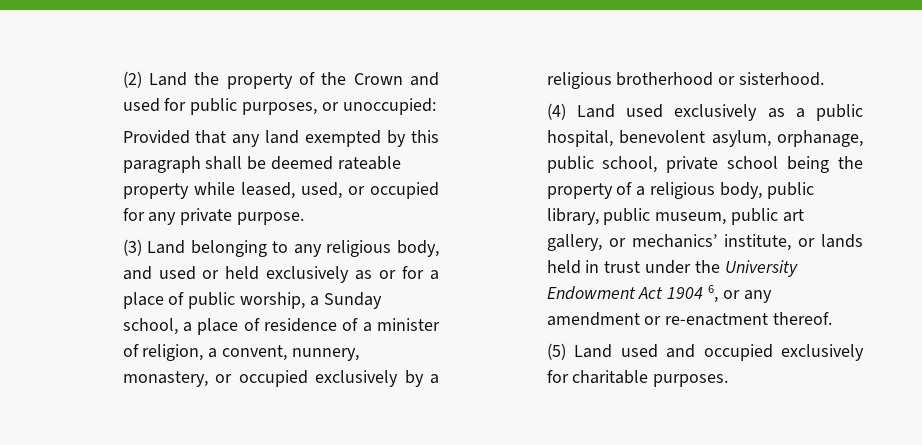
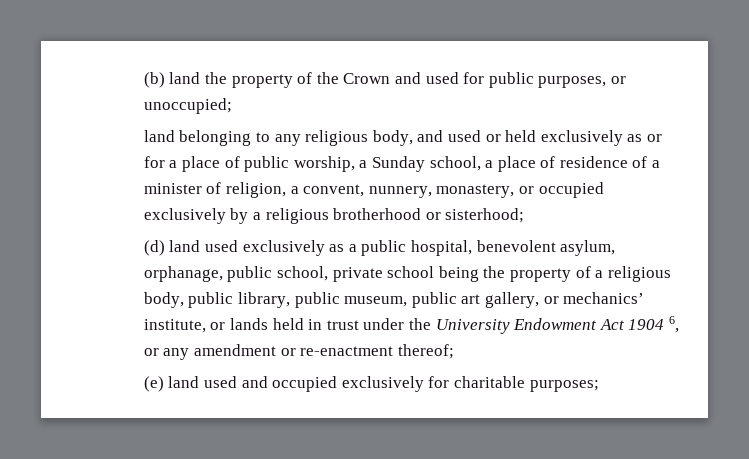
- (2) Land the property of the Crown and used for public purposes, or unoccupied:
- Provided that any land exempted by this paragraph shall be deemed rateable property while leased, used, or occupied for any private purpose.
- (3) Land belonging to any religious body, and used or held exclusively as or for a place of public worship, a Sunday school, a place of residence of a minister of religion, a convent, nunnery, monastery, or occupied exclusively by a religious brotherhood or sisterhood.
- (4) Land used exclusively as a public hospital, benevolent asylum, orphanage, public school, private school being the property of a religious body, public library, public museum, public art gallery, or mechanics’ institute, or lands held in trust under the University Endowment Act 1904 6, or any amendment or re-enactment thereof.
- (5) Land used and occupied exclusively for charitable purposes.
+ (b) land the property of the Crown and used for public purposes, or unoccupied;
+ land belonging to any religious body, and used or held exclusively as or for a place of public worship, a Sunday school, a place of residence of a minister of religion, a convent, nunnery, monastery, or occupied exclusively by a religious brotherhood or sisterhood;
+ (d) land used exclusively as a public hospital, benevolent asylum, orphanage, public school, private school being the property of a religious body, public library, public museum, public art gallery, or mechanics’ institute, or lands held in trust under the University Endowment Act 1904 6, or any amendment or re-enactment thereof;
+ (e) land used and occupied exclusively for charitable purposes;

